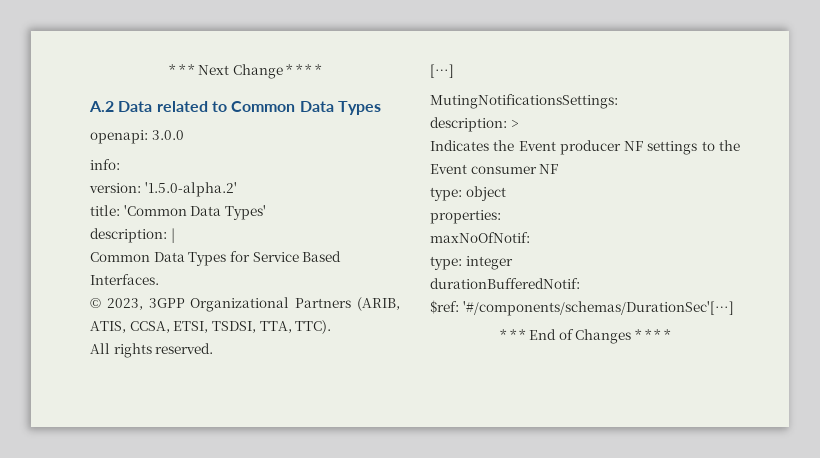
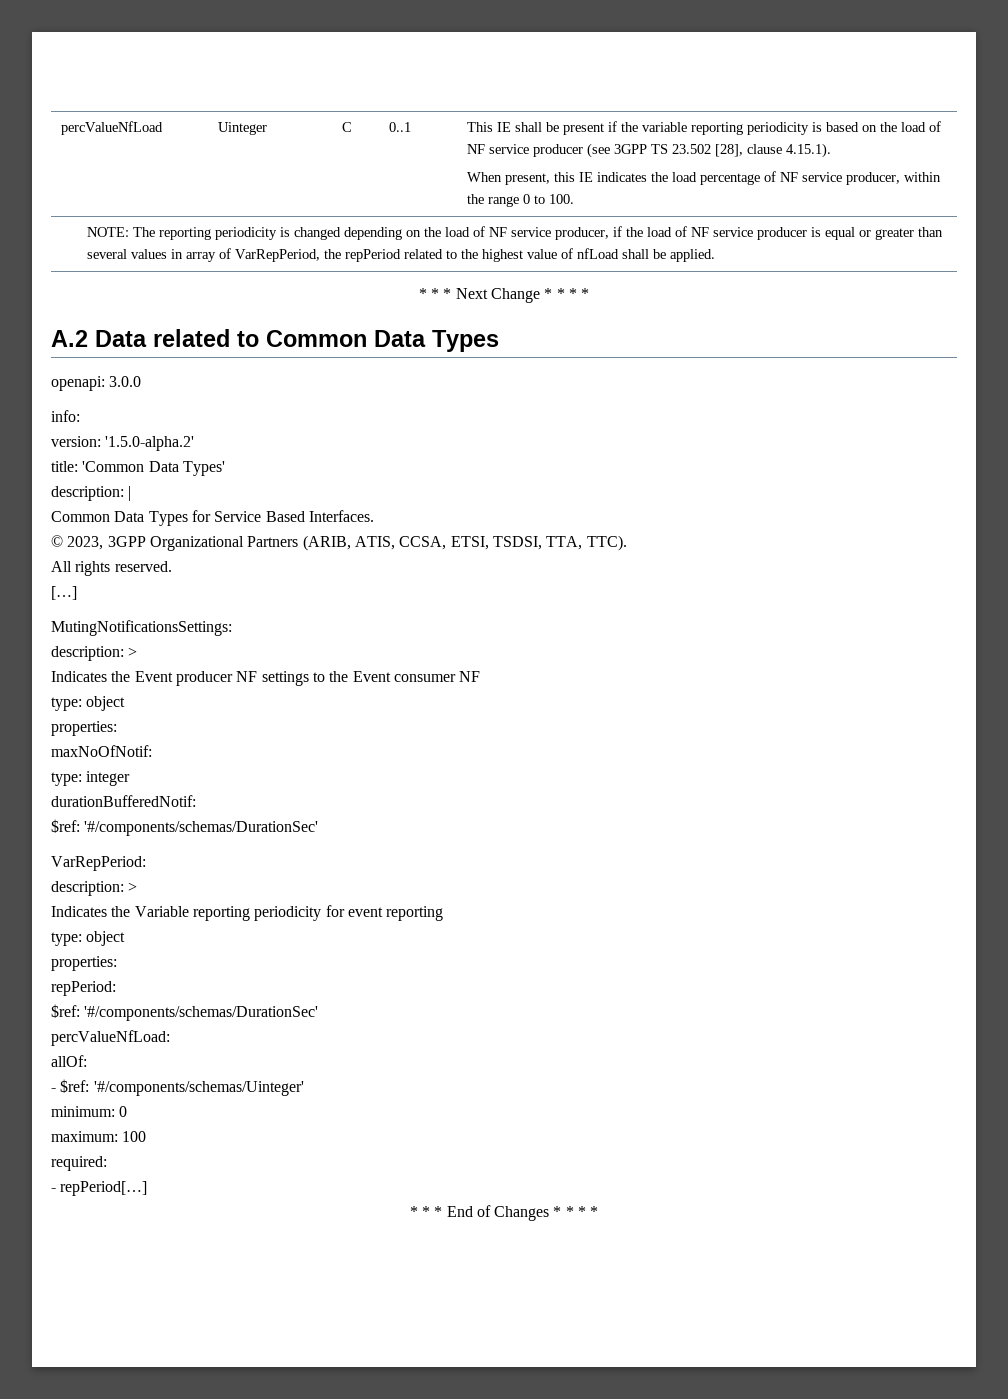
+ percValueNfLoad | Uinteger | C | 0..1 | This IE shall be present if the variable reporting periodicity is based on the load of NF service producer (see 3GPP TS 23.502 [28], clause 4.15.1).
+ When present, this IE indicates the load percentage of NF service producer, within the range 0 to 100.
+ NOTE: The reporting periodicity is changed depending on the load of NF service producer, if the load of NF service producer is equal or greater than several values in array of VarRepPeriod, the repPeriod related to the highest value of nfLoad shall be applied.
  durationBufferedNotif:
- $ref: '#/components/schemas/DurationSec'[…]
+ $ref: '#/components/schemas/DurationSec'
+ VarRepPeriod:
+ description: >
+ Indicates the Variable reporting periodicity for event reporting
+ type: object
+ properties:
+ repPeriod:
+ $ref: '#/components/schemas/DurationSec'
+ percValueNfLoad:
+ allOf:
+ - $ref: '#/components/schemas/Uinteger'
+ minimum: 0
+ maximum: 100
+ required:
+ - repPeriod[…]

